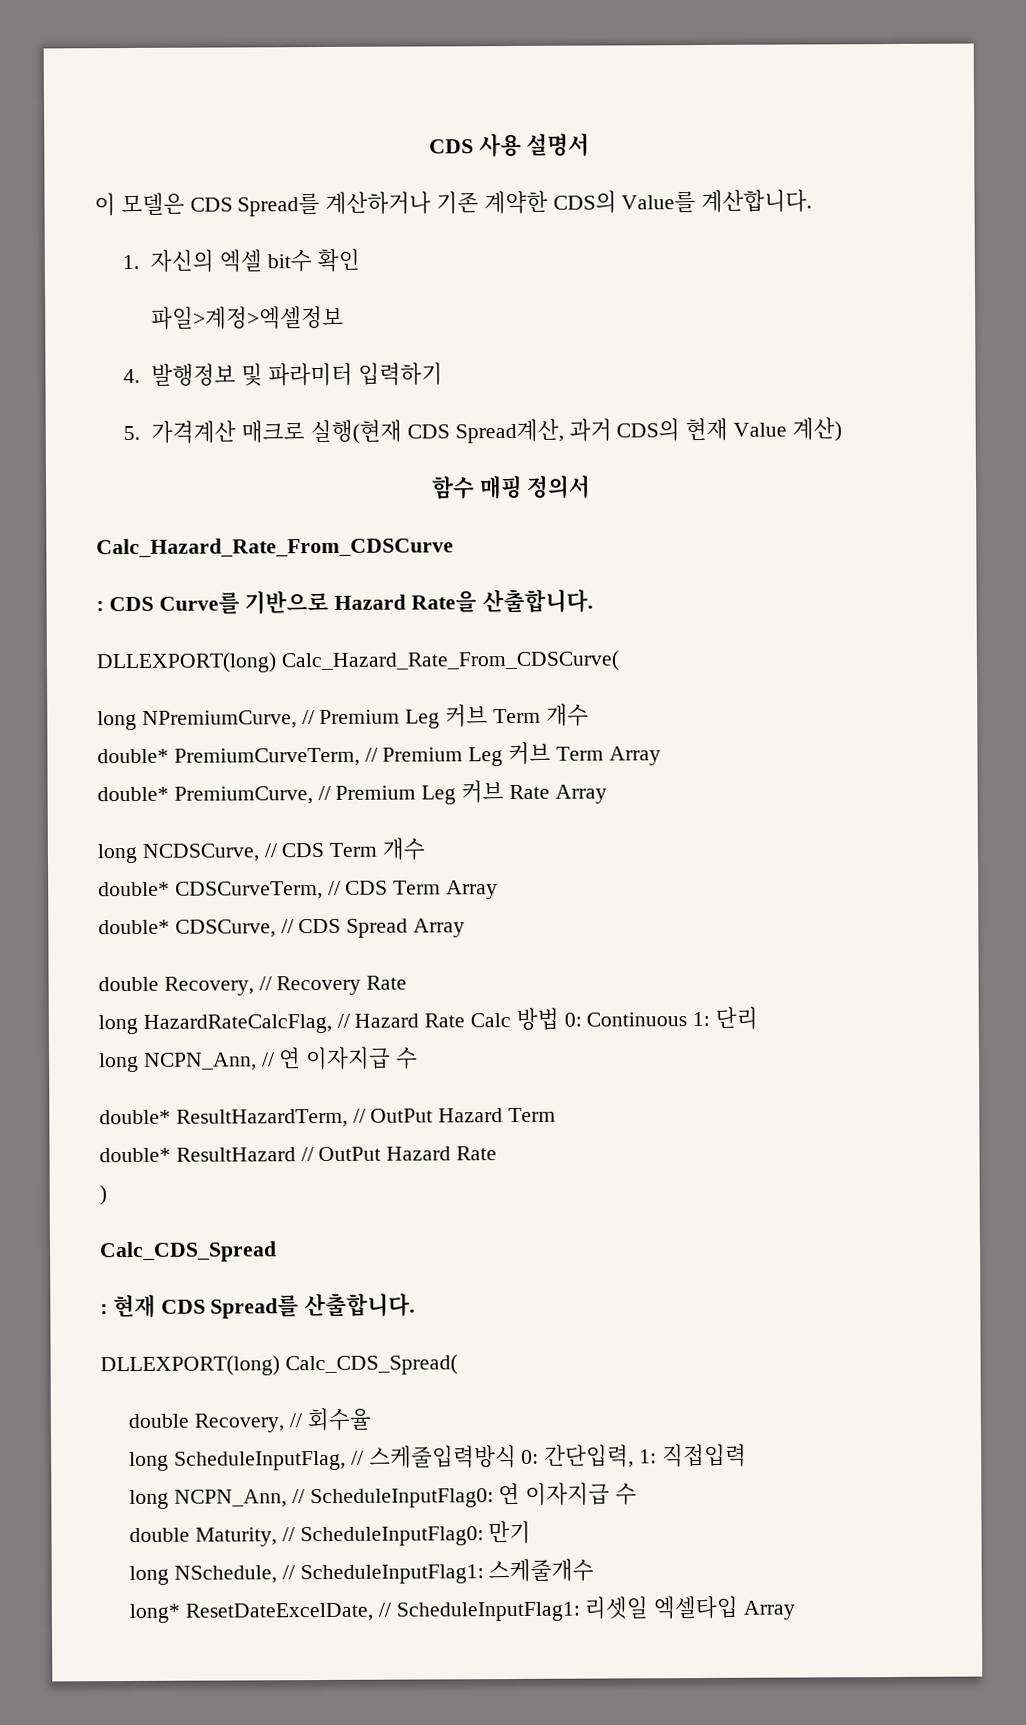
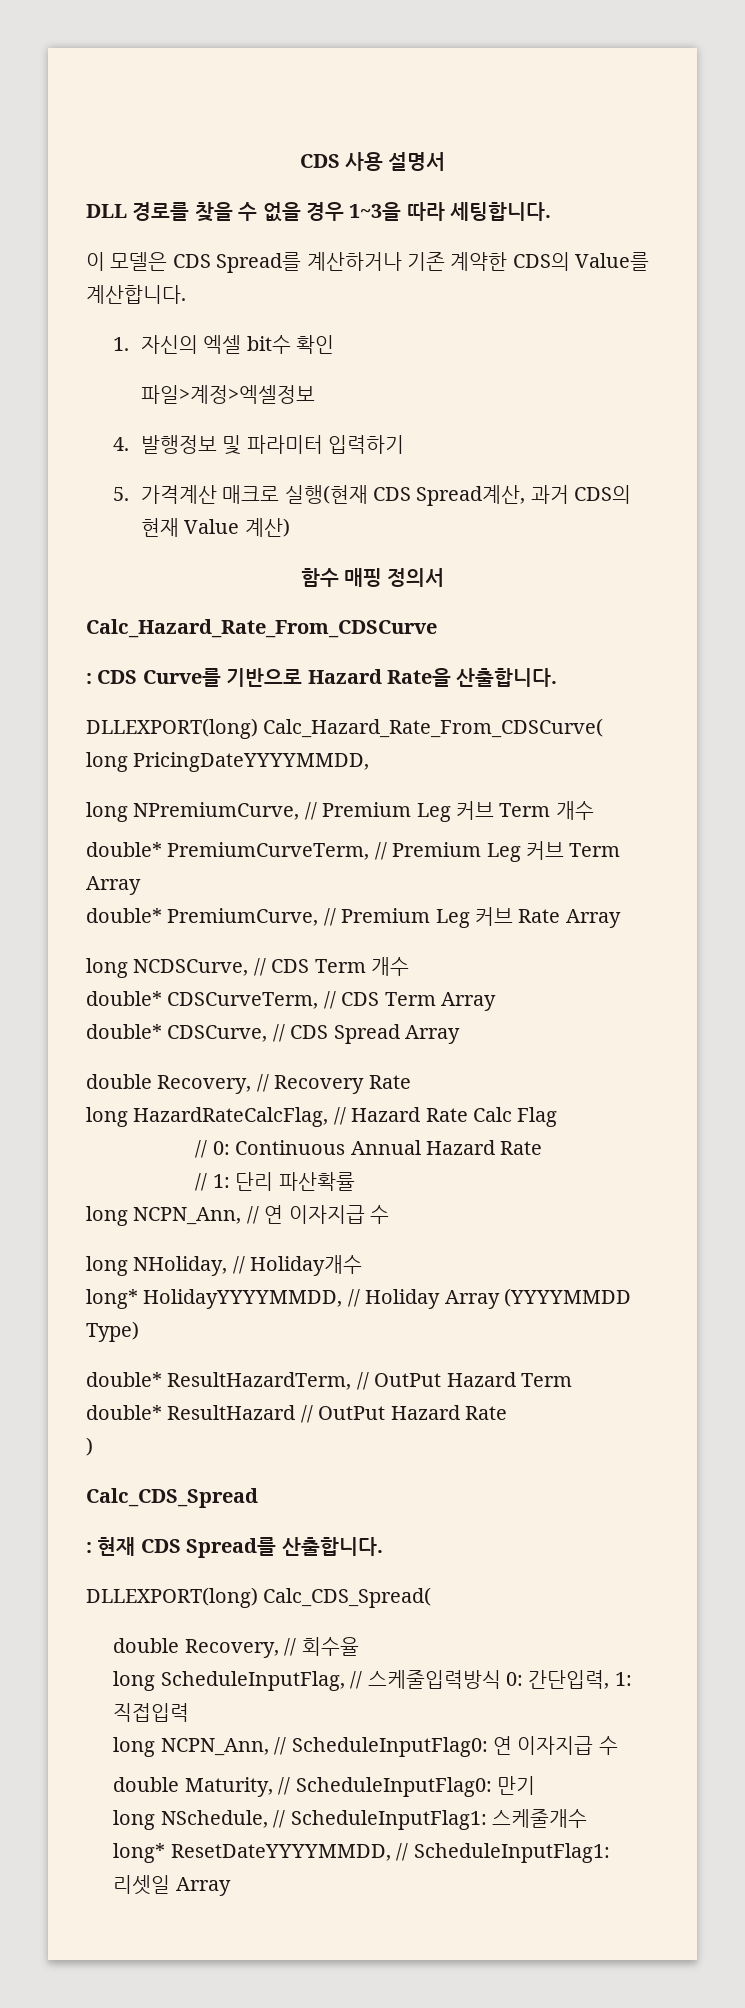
+ DLL 경로를 찾을 수 없을 경우 1~3을 따라 세팅합니다.
+ long PricingDateYYYYMMDD,
- long HazardRateCalcFlag, // Hazard Rate Calc 방법 0: Continuous 1: 단리
+ long HazardRateCalcFlag, // Hazard Rate Calc Flag
+ // 0: Continuous Annual Hazard Rate
+ // 1: 단리 파산확률
+ long NHoliday, // Holiday개수
+ long* HolidayYYYYMMDD, // Holiday Array (YYYYMMDD Type)
- long* ResetDateExcelDate, // ScheduleInputFlag1: 리셋일 엑셀타입 Array
+ long* ResetDateYYYYMMDD, // ScheduleInputFlag1: 리셋일 Array

